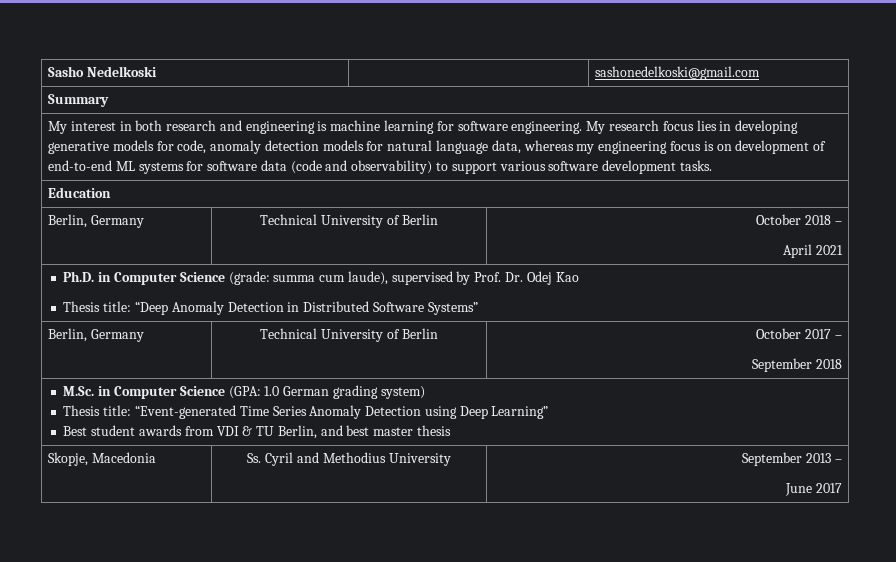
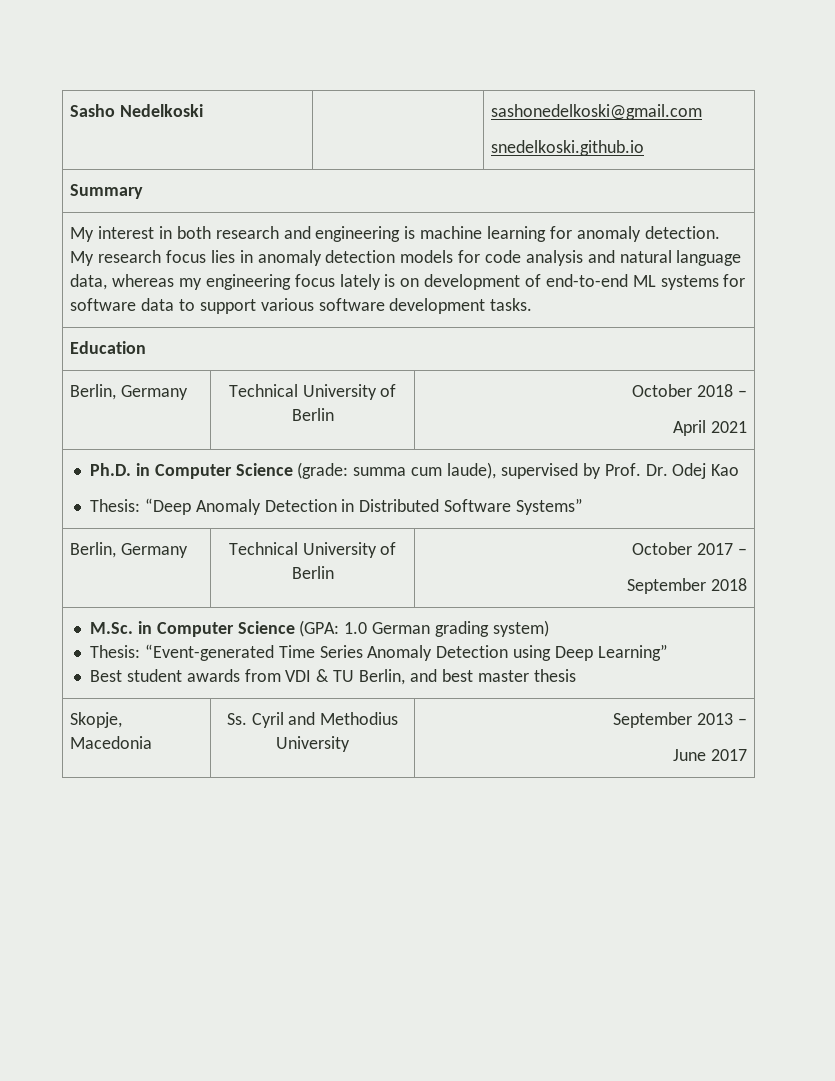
  Sasho Nedelkoski | | sashonedelkoski@gmail.com
+ snedelkoski.github.io
- My interest in both research and engineering is machine learning for software engineering.
+ My interest in both research and engineering is machine learning for anomaly detection.
- My research focus lies in developing generative models for code, anomaly detection models for natural language data, whereas my engineering focus is on development of end-to-end ML systems for software data (code and observability) to support various software development tasks.
+ My research focus lies in anomaly detection models for code analysis and natural language data, whereas my engineering focus lately is on development of end-to-end ML systems for software data to support various software development tasks.
  Ph.D. in Computer Science (grade: summa cum laude), supervised by Prof. Dr. Odej Kao
- Thesis title: “Deep Anomaly Detection in Distributed Software Systems”
+ Thesis: “Deep Anomaly Detection in Distributed Software Systems”
  M.Sc. in Computer Science (GPA: 1.0 German grading system)
- Thesis title: “Event-generated Time Series Anomaly Detection using Deep Learning”
+ Thesis: “Event-generated Time Series Anomaly Detection using Deep Learning”

